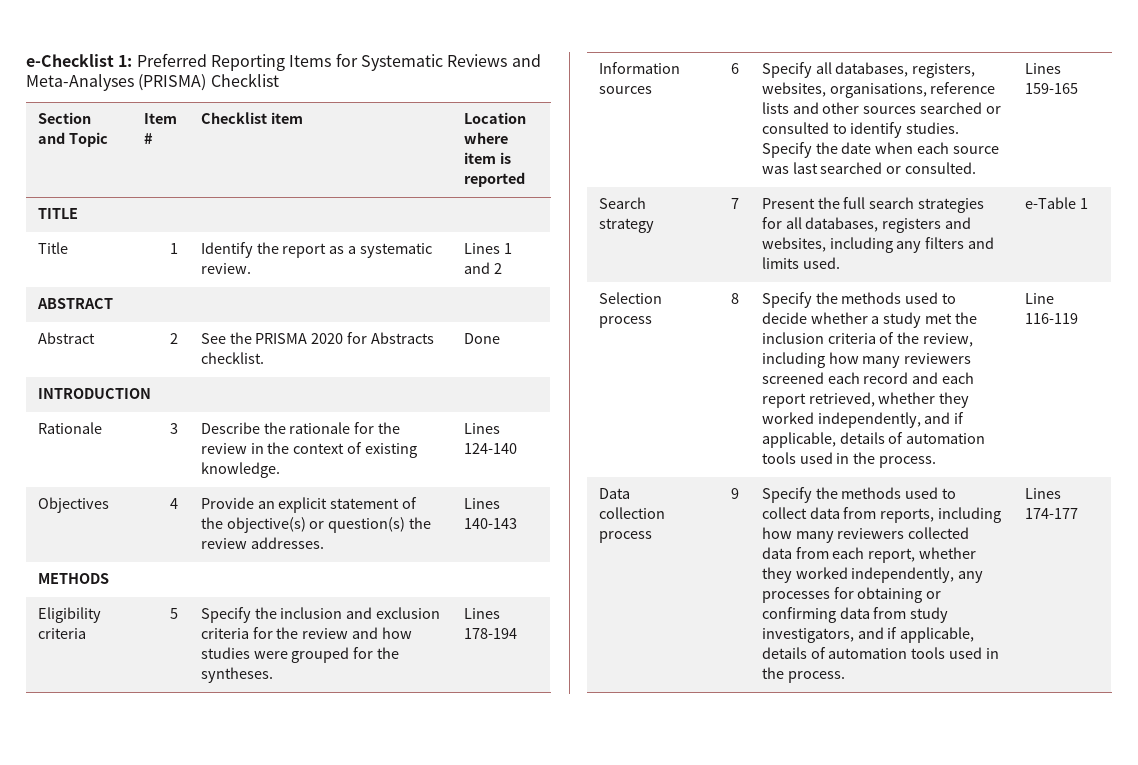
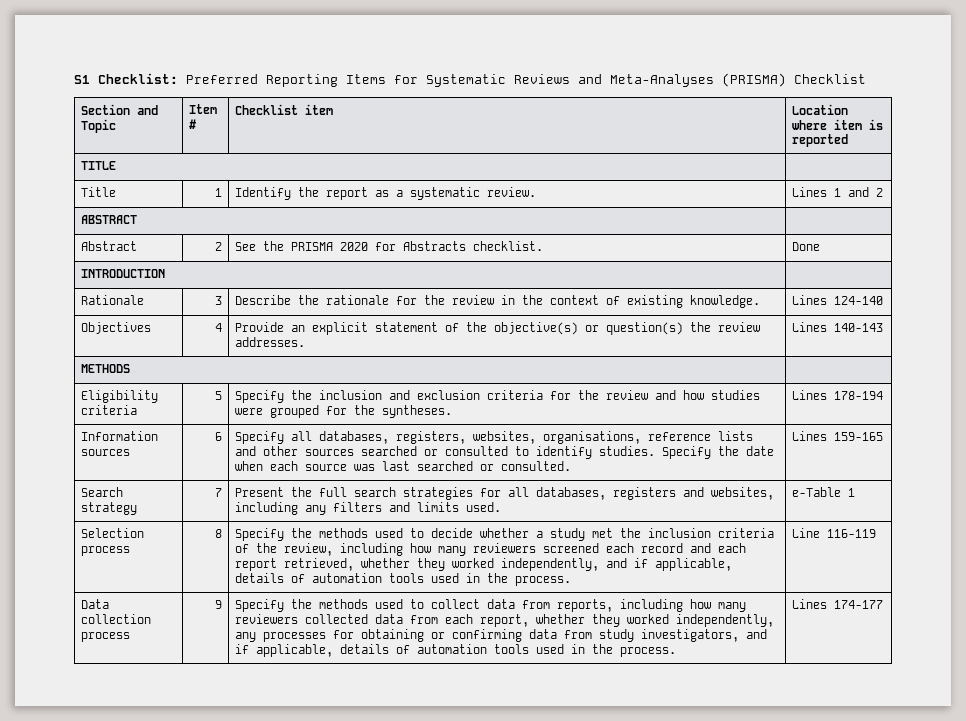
- e-Checklist 1: Preferred Reporting Items for Systematic Reviews and Meta-Analyses (PRISMA) Checklist
+ S1 Checklist: Preferred Reporting Items for Systematic Reviews and Meta-Analyses (PRISMA) Checklist

